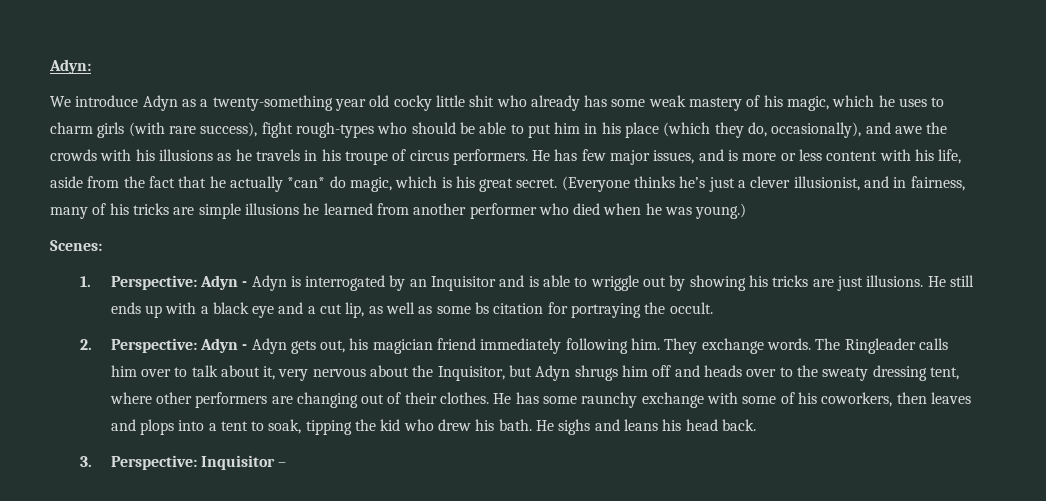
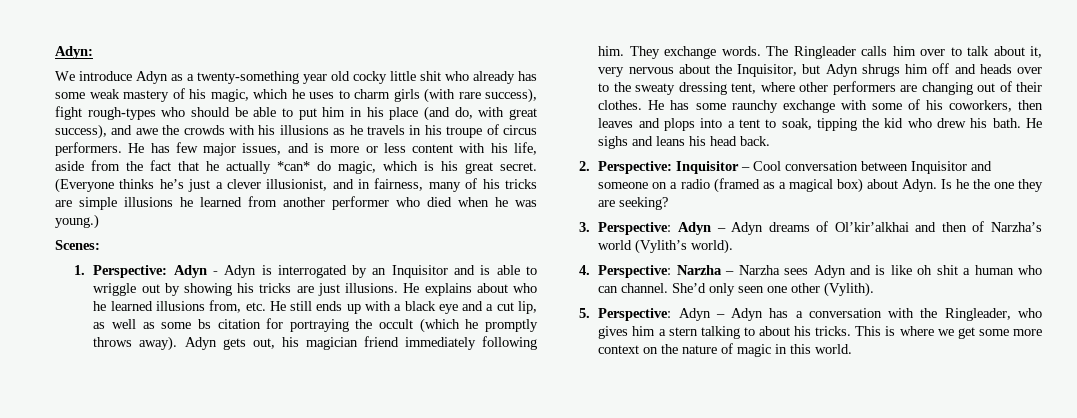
- We introduce Adyn as a twenty-something year old cocky little shit who already has some weak mastery of his magic, which he uses to charm girls (with rare success), fight rough-types who should be able to put him in his place (which they do, occasionally), and awe the crowds with his illusions as he travels in his troupe of circus performers.
+ We introduce Adyn as a twenty-something year old cocky little shit who already has some weak mastery of his magic, which he uses to charm girls (with rare success), fight rough-types who should be able to put him in his place (and do, with great success), and awe the crowds with his illusions as he travels in his troupe of circus performers.
- He still ends up with a black eye and a cut lip, as well as some bs citation for portraying the occult.
- 2. Perspective: Adyn - Adyn gets out, his magician friend immediately following him.
+ He explains about who he learned illusions from, etc. He still ends up with a black eye and a cut lip, as well as some bs citation for portraying the occult (which he promptly throws away). Adyn gets out, his magician friend immediately following him.
- 3. Perspective: Inquisitor –
+ 2. Perspective: Inquisitor – Cool conversation between Inquisitor and someone on a radio (framed as a magical box) about Adyn. Is he the one they are seeking?
+ 3. Perspective: Adyn – Adyn dreams of Ol’kir’alkhai and then of Narzha’s world (Vylith’s world).
+ 4. Perspective: Narzha – Narzha sees Adyn and is like oh shit a human who can channel. She’d only seen one other (Vylith).
+ 5. Perspective: Adyn – Adyn has a conversation with the Ringleader, who gives him a stern talking to about his tricks. This is where we get some more context on the nature of magic in this world.

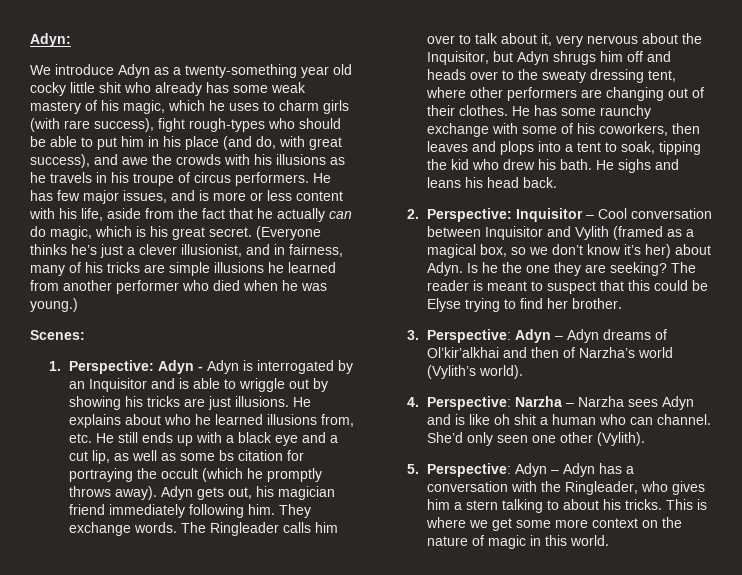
- He has few major issues, and is more or less content with his life, aside from the fact that he actually *can* do magic, which is his great secret.
+ He has few major issues, and is more or less content with his life, aside from the fact that he actually can do magic, which is his great secret.
- 2. Perspective: Inquisitor – Cool conversation between Inquisitor and someone on a radio (framed as a magical box) about Adyn.
+ 2. Perspective: Inquisitor – Cool conversation between Inquisitor and Vylith (framed as a magical box, so we don’t know it’s her) about Adyn.
+ The reader is meant to suspect that this could be Elyse trying to find her brother.

